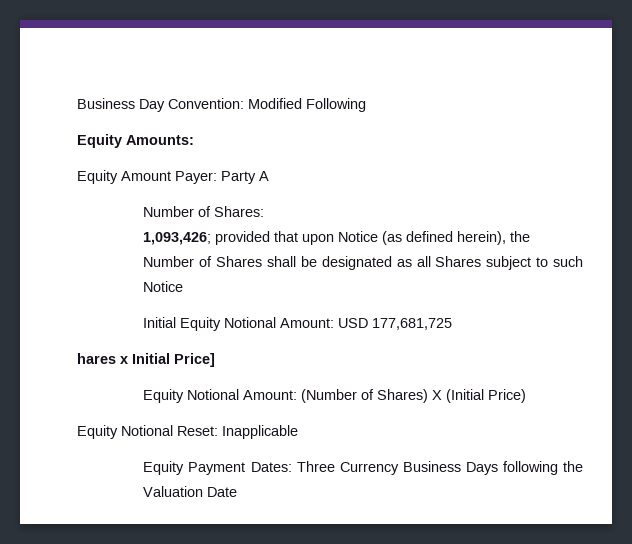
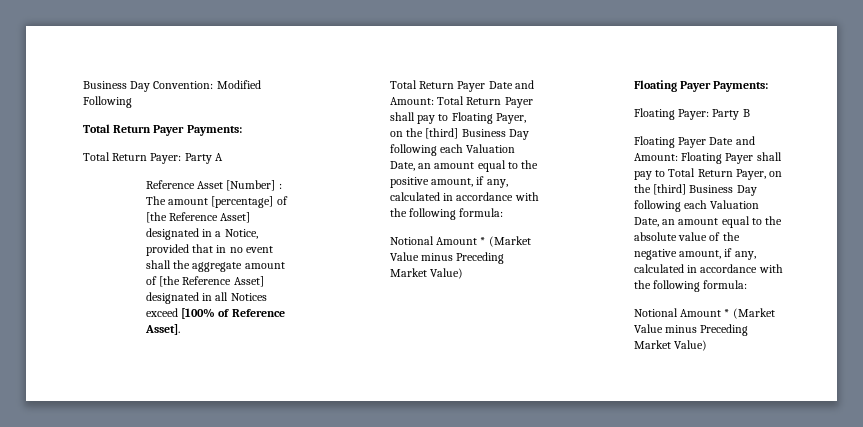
- Equity Amounts:
- Equity Amount Payer: Party A
- Number of Shares:
- 1,093,426; provided that upon Notice (as defined herein), the Number of Shares shall be designated as all Shares subject to such Notice
- Initial Equity Notional Amount: USD 177,681,725
- hares x Initial Price]
- Equity Notional Amount: (Number of Shares) X (Initial Price)
- Equity Notional Reset: Inapplicable
- Equity Payment Dates: Three Currency Business Days following the Valuation Date
+ Total Return Payer Payments:
+ Total Return Payer: Party A
+ Reference Asset [Number] : The amount [percentage] of [the Reference Asset] designated in a Notice, provided that in no event shall the aggregate amount of [the Reference Asset] designated in all Notices exceed [100% of Reference Asset].
+ Total Return Payer Date and Amount: Total Return Payer shall pay to Floating Payer, on the [third] Business Day following each Valuation Date, an amount equal to the positive amount, if any, calculated in accordance with the following formula:
+ Notional Amount * (Market Value minus Preceding Market Value)
+ Floating Payer Payments:
+ Floating Payer: Party B
+ Floating Payer Date and Amount: Floating Payer shall pay to Total Return Payer, on the [third] Business Day following each Valuation Date, an amount equal to the absolute value of the negative amount, if any, calculated in accordance with the following formula:
+ Notional Amount * (Market Value minus Preceding Market Value)

